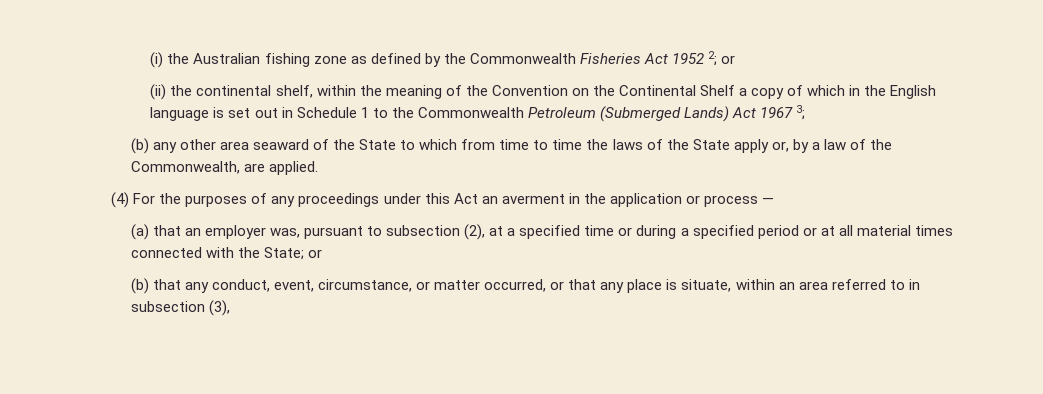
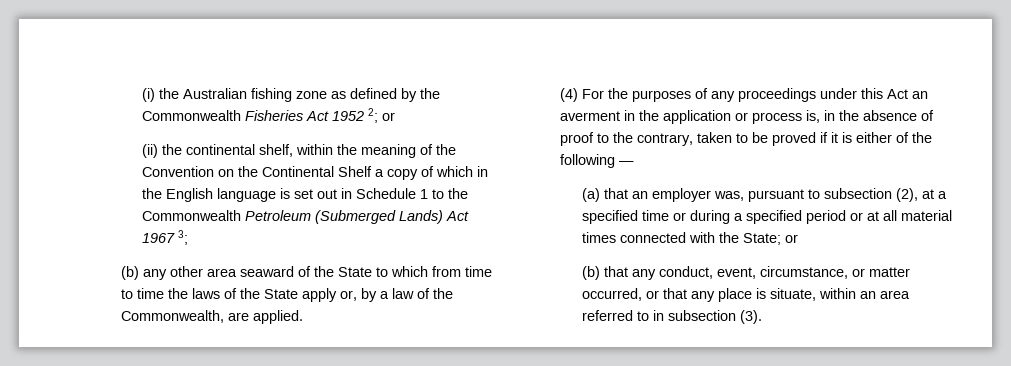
- (4) For the purposes of any proceedings under this Act an averment in the application or process —
+ (4) For the purposes of any proceedings under this Act an averment in the application or process is, in the absence of proof to the contrary, taken to be proved if it is either of the following —
- (b) that any conduct, event, circumstance, or matter occurred, or that any place is situate, within an area referred to in subsection (3),
+ (b) that any conduct, event, circumstance, or matter occurred, or that any place is situate, within an area referred to in subsection (3).

